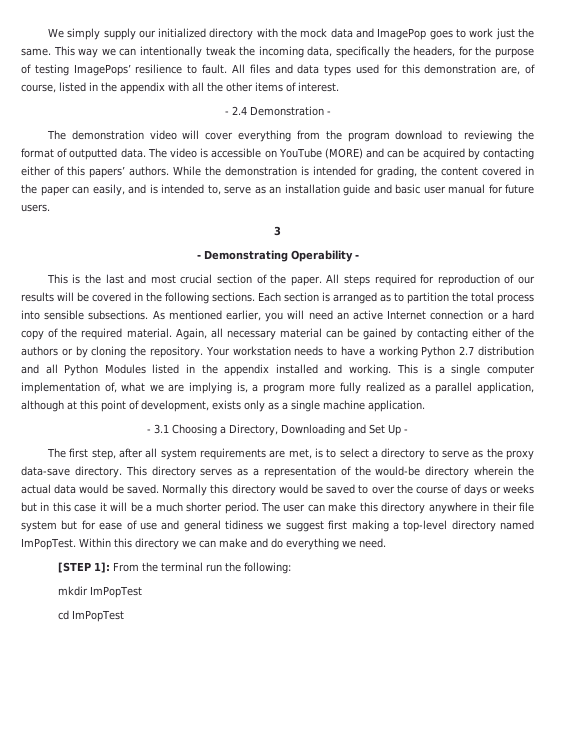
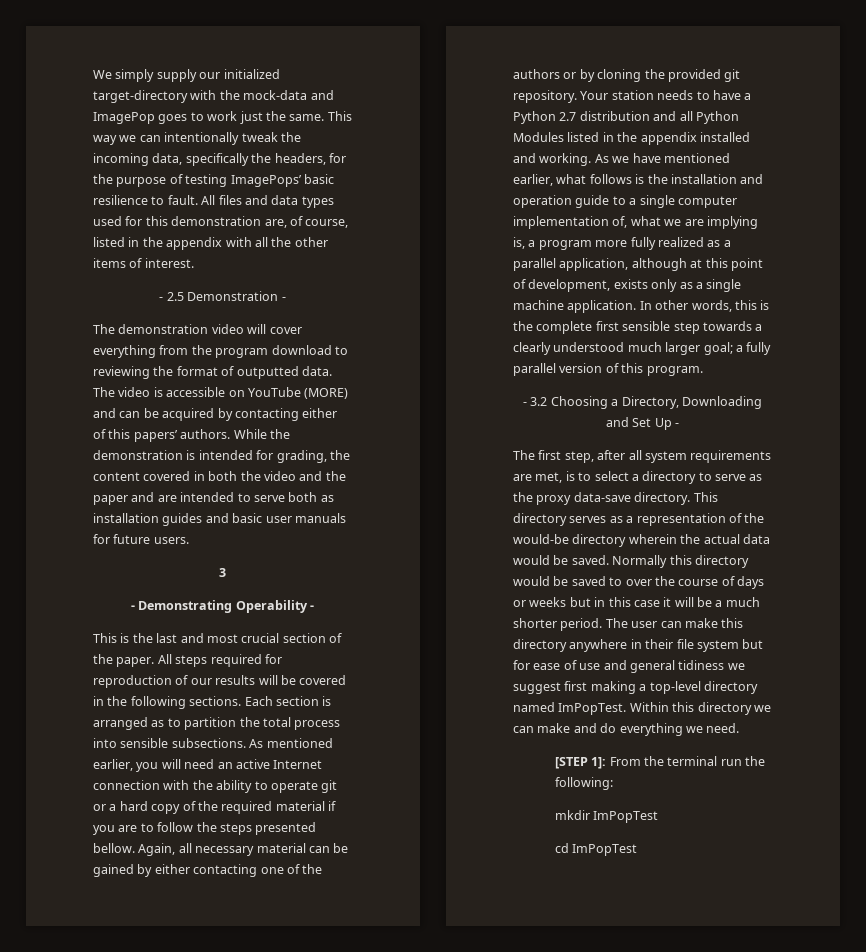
- We simply supply our initialized directory with the mock data and ImagePop goes to work just the same.
+ We simply supply our initialized target-directory with the mock-data and ImagePop goes to work just the same.
- This way we can intentionally tweak the incoming data, specifically the headers, for the purpose of testing ImagePops’ resilience to fault.
+ This way we can intentionally tweak the incoming data, specifically the headers, for the purpose of testing ImagePops’ basic resilience to fault.
- - 2.4 Demonstration -
+ - 2.5 Demonstration -
- While the demonstration is intended for grading, the content covered in the paper can easily, and is intended to, serve as an installation guide and basic user manual for future users.
+ While the demonstration is intended for grading, the content covered in both the video and the paper and are intended to serve both as installation guides and basic user manuals for future users.
- As mentioned earlier, you will need an active Internet connection or a hard copy of the required material.
+ As mentioned earlier, you will need an active Internet connection with the ability to operate git or a hard copy of the required material if you are to follow the steps presented bellow.
- Again, all necessary material can be gained by contacting either of the authors or by cloning the repository.
+ Again, all necessary material can be gained by either contacting one of the authors or by cloning the provided git repository.
- Your workstation needs to have a working Python 2.7 distribution and all Python Modules listed in the appendix installed and working.
+ Your station needs to have a Python 2.7 distribution and all Python Modules listed in the appendix installed and working.
- This is a single computer implementation of, what we are implying is, a program more fully realized as a parallel application, although at this point of development, exists only as a single machine application.
- - 3.1 Choosing a Directory, Downloading and Set Up -
+ As we have mentioned earlier, what follows is the installation and operation guide to a single computer implementation of, what we are implying is, a program more fully realized as a parallel application, although at this point of development, exists only as a single machine application. In other words, this is the complete first sensible step towards a clearly understood much larger goal; a fully parallel version of this program.
+ - 3.2 Choosing a Directory, Downloading and Set Up -

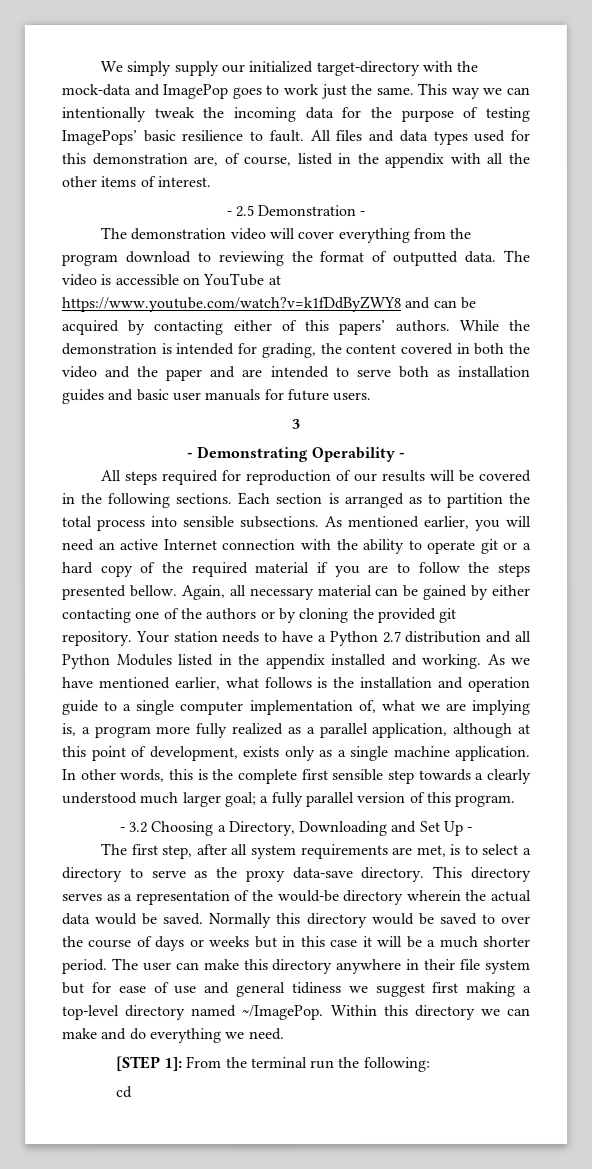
- This way we can intentionally tweak the incoming data, specifically the headers, for the purpose of testing ImagePops’ basic resilience to fault.
+ This way we can intentionally tweak the incoming data for the purpose of testing ImagePops’ basic resilience to fault.
- The video is accessible on YouTube (MORE) and can be acquired by contacting either of this papers’ authors.
+ The video is accessible on YouTube at https://www.youtube.com/watch?v=k1fDdByZWY8 and can be acquired by contacting either of this papers’ authors.
- This is the last and most crucial section of the paper.
- The user can make this directory anywhere in their file system but for ease of use and general tidiness we suggest first making a top-level directory named ImPopTest.
+ The user can make this directory anywhere in their file system but for ease of use and general tidiness we suggest first making a top-level directory named ~/ImagePop.
- mkdir ImPopTest
- cd ImPopTest
+ cd

